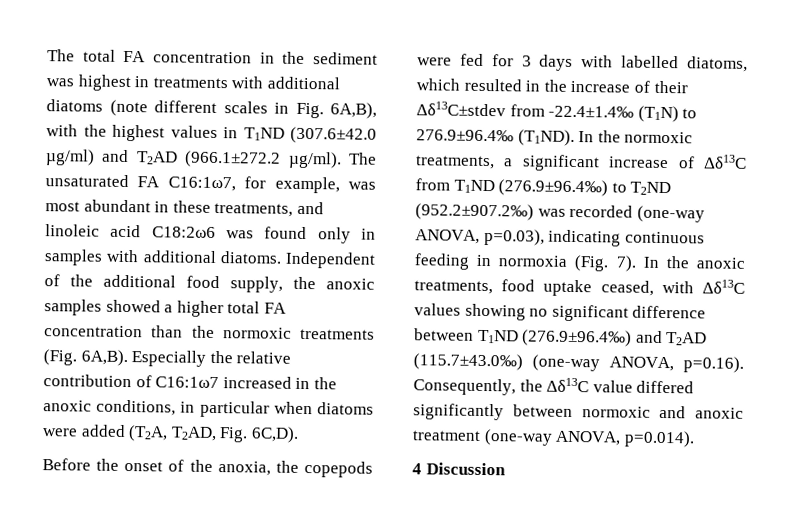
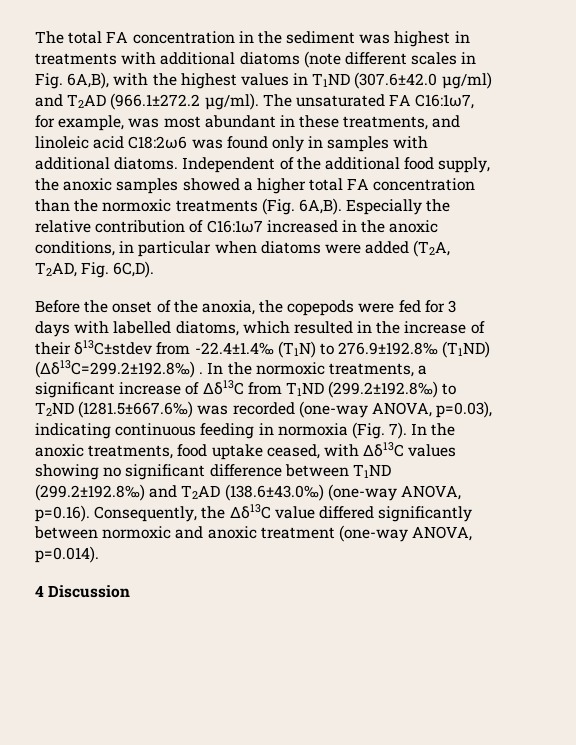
- Before the onset of the anoxia, the copepods were fed for 3 days with labelled diatoms, which resulted in the increase of their Δδ13C±stdev from -22.4±1.4‰ (T1N) to 276.9±96.4‰ (T1ND).
+ Before the onset of the anoxia, the copepods were fed for 3 days with labelled diatoms, which resulted in the increase of their δ13C±stdev from -22.4±1.4‰ (T1N) to 276.9±192.8‰ (T1ND) (Δδ13C=299.2±192.8‰) .
- In the normoxic treatments, a significant increase of Δδ13C from T1ND (276.9±96.4‰) to T2ND (952.2±907.2‰) was recorded (one-way ANOVA, p=0.03), indicating continuous feeding in normoxia (Fig. 7).
+ In the normoxic treatments, a significant increase of Δδ13C from T1ND (299.2±192.8‰) to T2ND (1281.5±667.6‰) was recorded (one-way ANOVA, p=0.03), indicating continuous feeding in normoxia (Fig. 7).
- In the anoxic treatments, food uptake ceased, with Δδ13C values showing no significant difference between T1ND (276.9±96.4‰) and T2AD (115.7±43.0‰) (one-way ANOVA, p=0.16). Consequently, the Δδ13C value differed significantly between normoxic and anoxic treatment (one-way ANOVA, p=0.014).
+ In the anoxic treatments, food uptake ceased, with Δδ13C values showing no significant difference between T1ND (299.2±192.8‰) and T2AD (138.6±43.0‰) (one-way ANOVA, p=0.16). Consequently, the Δδ13C value differed significantly between normoxic and anoxic treatment (one-way ANOVA, p=0.014).

